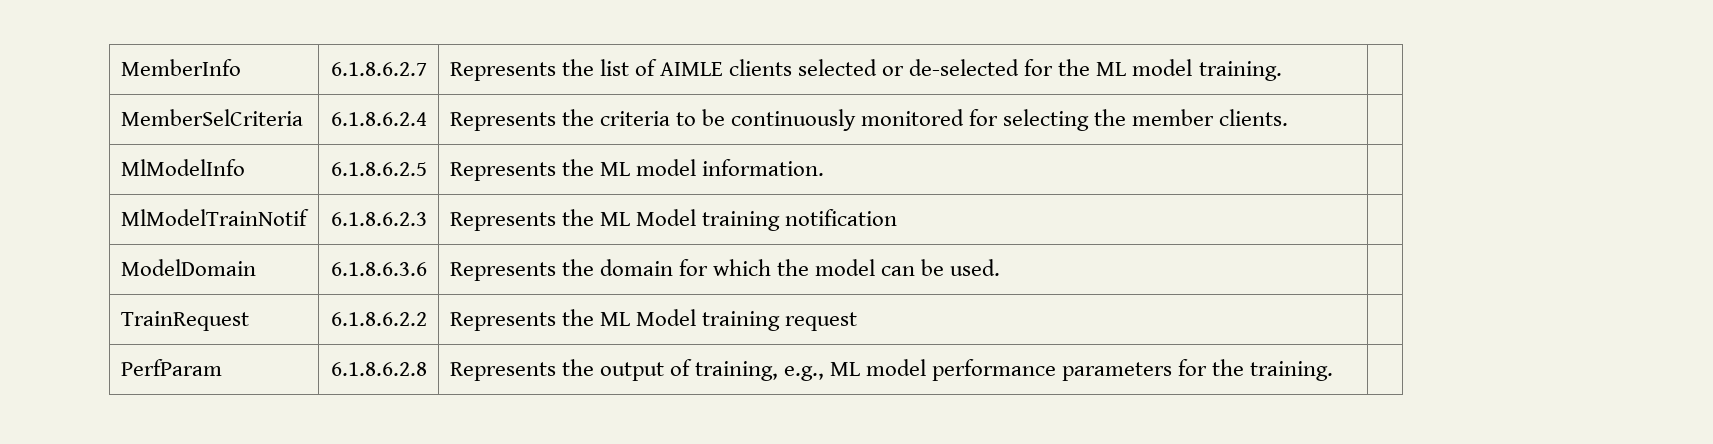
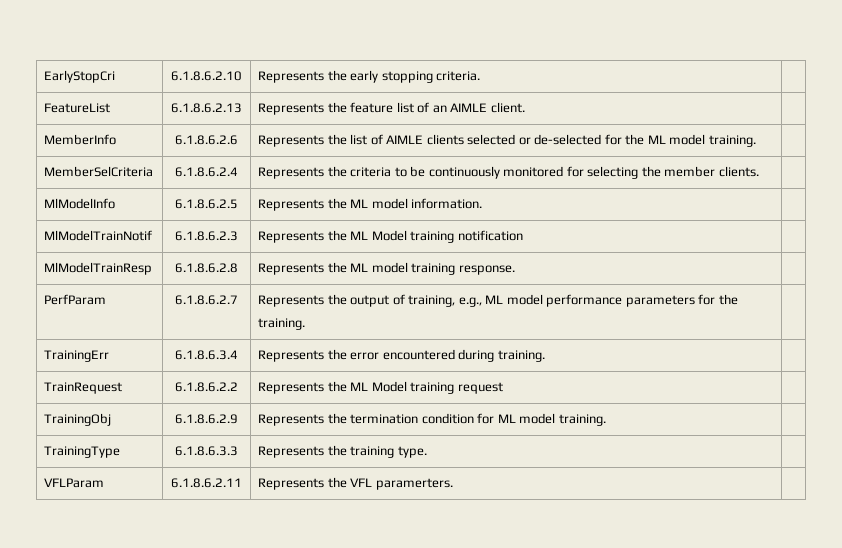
+ EarlyStopCri | 6.1.8.6.2.10 | Represents the early stopping criteria. |
+ FeatureList | 6.1.8.6.2.13 | Represents the feature list of an AIMLE client. |
- MemberInfo | 6.1.8.6.2.7 | Represents the list of AIMLE clients selected or de-selected for the ML model training. |
+ MemberInfo | 6.1.8.6.2.6 | Represents the list of AIMLE clients selected or de-selected for the ML model training. |
- ModelDomain | 6.1.8.6.3.6 | Represents the domain for which the model can be used. |
- TrainRequest | 6.1.8.6.2.2 | Represents the ML Model training request |
+ MlModelTrainResp | 6.1.8.6.2.8 | Represents the ML model training response. |
- PerfParam | 6.1.8.6.2.8 | Represents the output of training, e.g., ML model performance parameters for the training. |
+ PerfParam | 6.1.8.6.2.7 | Represents the output of training, e.g., ML model performance parameters for the training. |
+ TrainingErr | 6.1.8.6.3.4 | Represents the error encountered during training. |
+ TrainRequest | 6.1.8.6.2.2 | Represents the ML Model training request |
+ TrainingObj | 6.1.8.6.2.9 | Represents the termination condition for ML model training. |
+ TrainingType | 6.1.8.6.3.3 | Represents the training type. |
+ VFLParam | 6.1.8.6.2.11 | Represents the VFL paramerters. |

